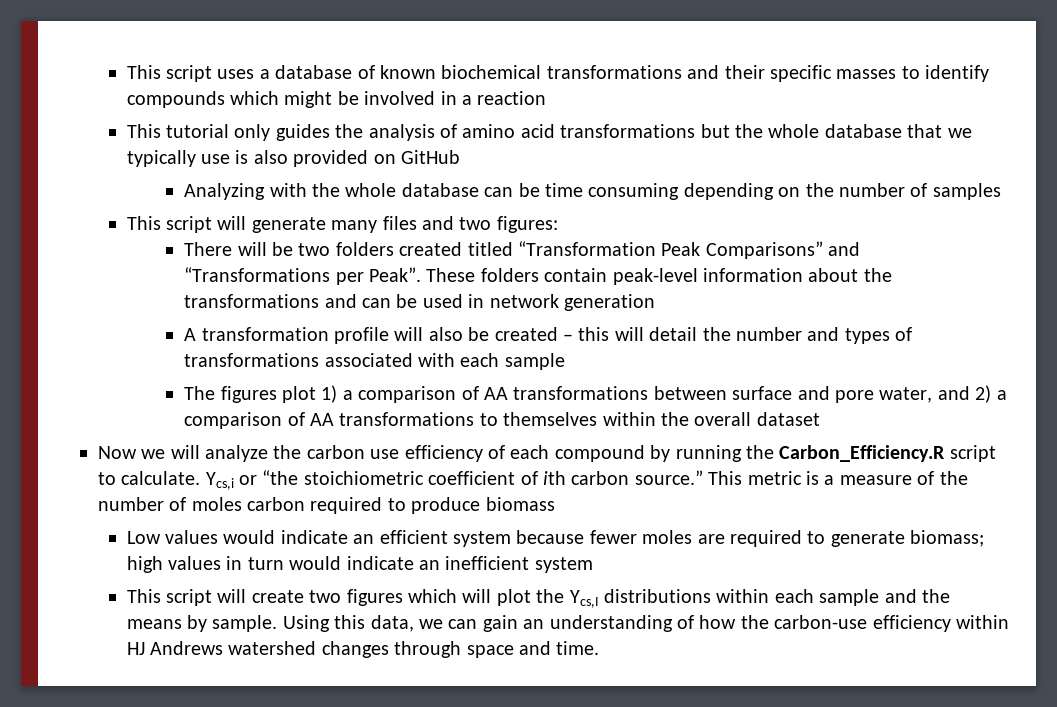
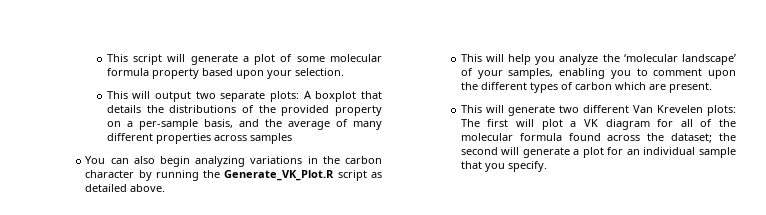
- This script uses a database of known biochemical transformations and their specific masses to identify compounds which might be involved in a reaction
- This tutorial only guides the analysis of amino acid transformations but the whole database that we typically use is also provided on GitHub
- Analyzing with the whole database can be time consuming depending on the number of samples
- This script will generate many files and two figures:
- There will be two folders created titled “Transformation Peak Comparisons” and “Transformations per Peak”. These folders contain peak-level information about the transformations and can be used in network generation
- A transformation profile will also be created – this will detail the number and types of transformations associated with each sample
- The figures plot 1) a comparison of AA transformations between surface and pore water, and 2) a comparison of AA transformations to themselves within the overall dataset
- Now we will analyze the carbon use efficiency of each compound by running the Carbon_Efficiency.R script to calculate. Ycs,i or “the stoichiometric coefficient of ith carbon source.” This metric is a measure of the number of moles carbon required to produce biomass
- Low values would indicate an efficient system because fewer moles are required to generate biomass; high values in turn would indicate an inefficient system
- This script will create two figures which will plot the Ycs,I distributions within each sample and the means by sample. Using this data, we can gain an understanding of how the carbon-use efficiency within HJ Andrews watershed changes through space and time.
+ This script will generate a plot of some molecular formula property based upon your selection.
+ This will output two separate plots: A boxplot that details the distributions of the provided property on a per-sample basis, and the average of many different properties across samples
+ You can also begin analyzing variations in the carbon character by running the Generate_VK_Plot.R script as detailed above.
+ This will help you analyze the ‘molecular landscape’ of your samples, enabling you to comment upon the different types of carbon which are present.
+ This will generate two different Van Krevelen plots: The first will plot a VK diagram for all of the molecular formula found across the dataset; the second will generate a plot for an individual sample that you specify.

